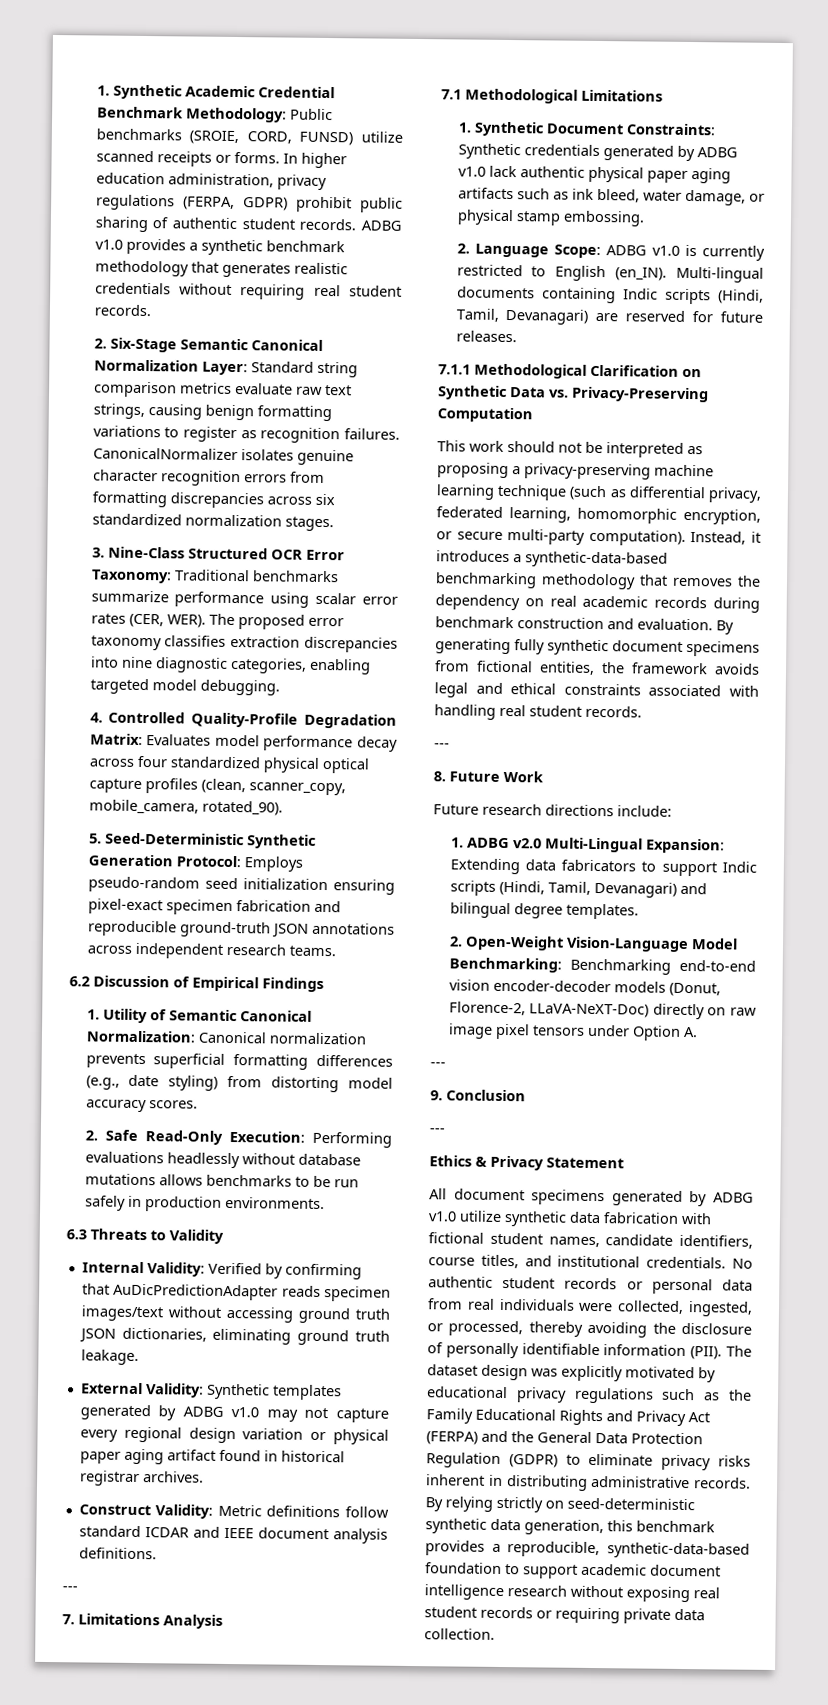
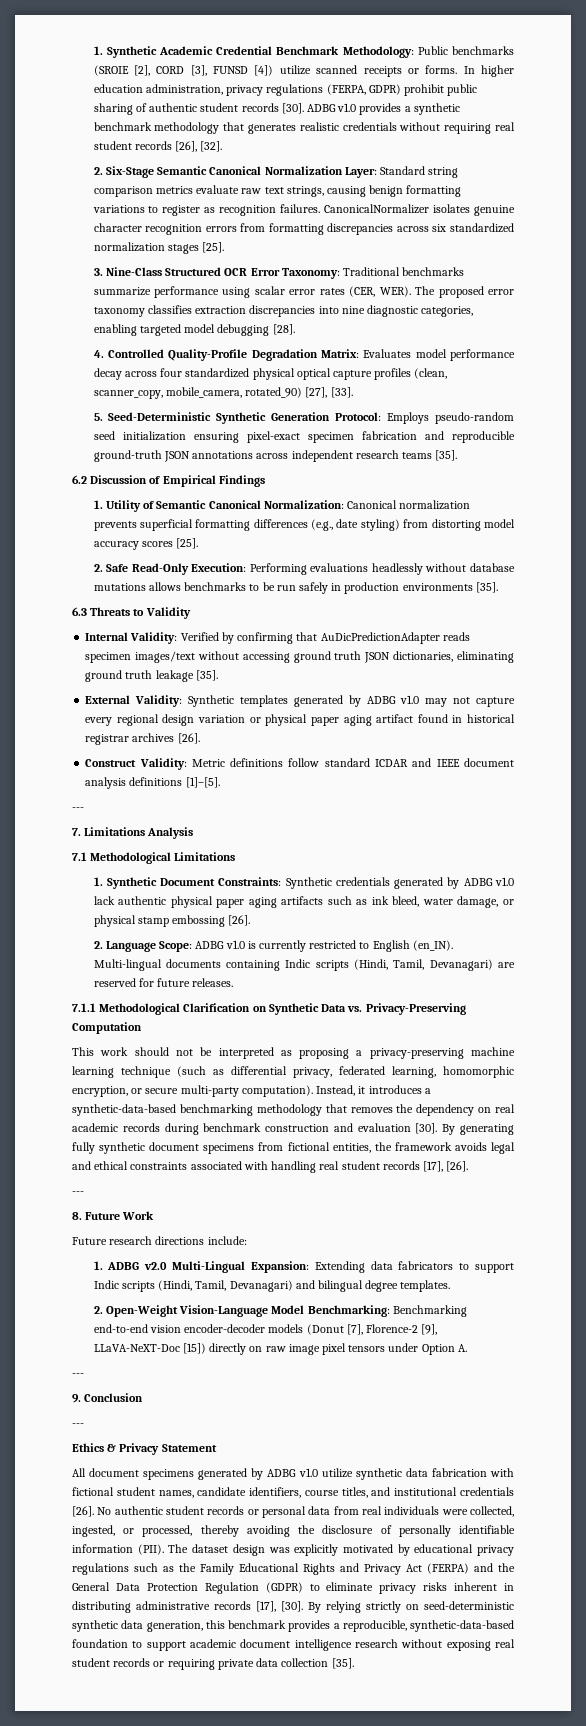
- 1. Synthetic Academic Credential Benchmark Methodology: Public benchmarks (SROIE, CORD, FUNSD) utilize scanned receipts or forms.
+ 1. Synthetic Academic Credential Benchmark Methodology: Public benchmarks (SROIE [2], CORD [3], FUNSD [4]) utilize scanned receipts or forms.
- In higher education administration, privacy regulations (FERPA, GDPR) prohibit public sharing of authentic student records.
+ In higher education administration, privacy regulations (FERPA, GDPR) prohibit public sharing of authentic student records [30].
- ADBG v1.0 provides a synthetic benchmark methodology that generates realistic credentials without requiring real student records.
+ ADBG v1.0 provides a synthetic benchmark methodology that generates realistic credentials without requiring real student records [26], [32].
- CanonicalNormalizer isolates genuine character recognition errors from formatting discrepancies across six standardized normalization stages.
+ CanonicalNormalizer isolates genuine character recognition errors from formatting discrepancies across six standardized normalization stages [25].
- The proposed error taxonomy classifies extraction discrepancies into nine diagnostic categories, enabling targeted model debugging.
+ The proposed error taxonomy classifies extraction discrepancies into nine diagnostic categories, enabling targeted model debugging [28].
- 4. Controlled Quality-Profile Degradation Matrix: Evaluates model performance decay across four standardized physical optical capture profiles (clean, scanner_copy, mobile_camera, rotated_90).
+ 4. Controlled Quality-Profile Degradation Matrix: Evaluates model performance decay across four standardized physical optical capture profiles (clean, scanner_copy, mobile_camera, rotated_90) [27], [33].
- 5. Seed-Deterministic Synthetic Generation Protocol: Employs pseudo-random seed initialization ensuring pixel-exact specimen fabrication and reproducible ground-truth JSON annotations across independent research teams.
+ 5. Seed-Deterministic Synthetic Generation Protocol: Employs pseudo-random seed initialization ensuring pixel-exact specimen fabrication and reproducible ground-truth JSON annotations across independent research teams [35].
- 1. Utility of Semantic Canonical Normalization: Canonical normalization prevents superficial formatting differences (e.g., date styling) from distorting model accuracy scores.
+ 1. Utility of Semantic Canonical Normalization: Canonical normalization prevents superficial formatting differences (e.g., date styling) from distorting model accuracy scores [25].
- 2. Safe Read-Only Execution: Performing evaluations headlessly without database mutations allows benchmarks to be run safely in production environments.
+ 2. Safe Read-Only Execution: Performing evaluations headlessly without database mutations allows benchmarks to be run safely in production environments [35].
- Internal Validity: Verified by confirming that AuDicPredictionAdapter reads specimen images/text without accessing ground truth JSON dictionaries, eliminating ground truth leakage.
+ Internal Validity: Verified by confirming that AuDicPredictionAdapter reads specimen images/text without accessing ground truth JSON dictionaries, eliminating ground truth leakage [35].
- External Validity: Synthetic templates generated by ADBG v1.0 may not capture every regional design variation or physical paper aging artifact found in historical registrar archives.
+ External Validity: Synthetic templates generated by ADBG v1.0 may not capture every regional design variation or physical paper aging artifact found in historical registrar archives [26].
- Construct Validity: Metric definitions follow standard ICDAR and IEEE document analysis definitions.
+ Construct Validity: Metric definitions follow standard ICDAR and IEEE document analysis definitions [1]–[5].
- 1. Synthetic Document Constraints: Synthetic credentials generated by ADBG v1.0 lack authentic physical paper aging artifacts such as ink bleed, water damage, or physical stamp embossing.
+ 1. Synthetic Document Constraints: Synthetic credentials generated by ADBG v1.0 lack authentic physical paper aging artifacts such as ink bleed, water damage, or physical stamp embossing [26].
- Instead, it introduces a synthetic-data-based benchmarking methodology that removes the dependency on real academic records during benchmark construction and evaluation.
+ Instead, it introduces a synthetic-data-based benchmarking methodology that removes the dependency on real academic records during benchmark construction and evaluation [30].
- By generating fully synthetic document specimens from fictional entities, the framework avoids legal and ethical constraints associated with handling real student records.
+ By generating fully synthetic document specimens from fictional entities, the framework avoids legal and ethical constraints associated with handling real student records [17], [26].
- 2. Open-Weight Vision-Language Model Benchmarking: Benchmarking end-to-end vision encoder-decoder models (Donut, Florence-2, LLaVA-NeXT-Doc) directly on raw image pixel tensors under Option A.
+ 2. Open-Weight Vision-Language Model Benchmarking: Benchmarking end-to-end vision encoder-decoder models (Donut [7], Florence-2 [9], LLaVA-NeXT-Doc [15]) directly on raw image pixel tensors under Option A.
- All document specimens generated by ADBG v1.0 utilize synthetic data fabrication with fictional student names, candidate identifiers, course titles, and institutional credentials.
+ All document specimens generated by ADBG v1.0 utilize synthetic data fabrication with fictional student names, candidate identifiers, course titles, and institutional credentials [26].
- The dataset design was explicitly motivated by educational privacy regulations such as the Family Educational Rights and Privacy Act (FERPA) and the General Data Protection Regulation (GDPR) to eliminate privacy risks inherent in distributing administrative records.
+ The dataset design was explicitly motivated by educational privacy regulations such as the Family Educational Rights and Privacy Act (FERPA) and the General Data Protection Regulation (GDPR) to eliminate privacy risks inherent in distributing administrative records [17], [30].
- By relying strictly on seed-deterministic synthetic data generation, this benchmark provides a reproducible, synthetic-data-based foundation to support academic document intelligence research without exposing real student records or requiring private data collection.
+ By relying strictly on seed-deterministic synthetic data generation, this benchmark provides a reproducible, synthetic-data-based foundation to support academic document intelligence research without exposing real student records or requiring private data collection [35].

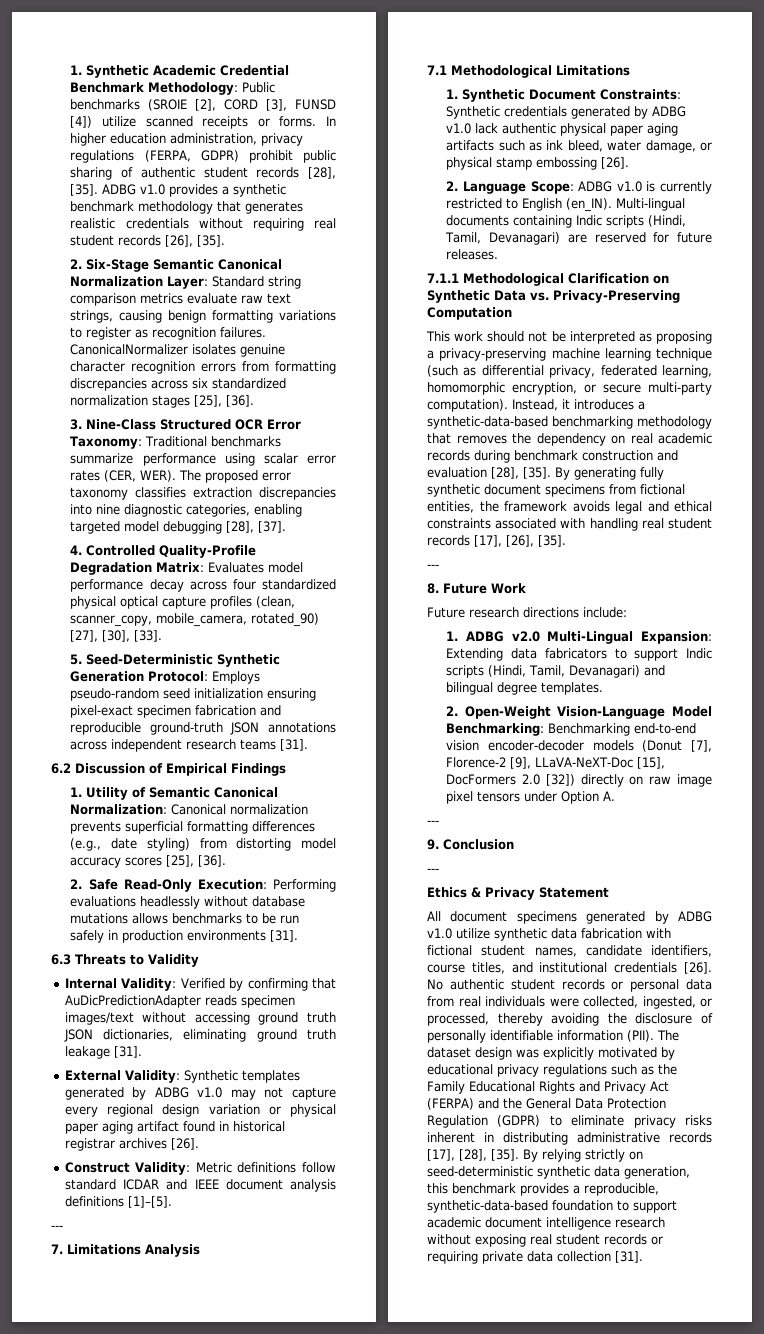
- In higher education administration, privacy regulations (FERPA, GDPR) prohibit public sharing of authentic student records [30].
+ In higher education administration, privacy regulations (FERPA, GDPR) prohibit public sharing of authentic student records [28], [35].
- ADBG v1.0 provides a synthetic benchmark methodology that generates realistic credentials without requiring real student records [26], [32].
+ ADBG v1.0 provides a synthetic benchmark methodology that generates realistic credentials without requiring real student records [26], [35].
- CanonicalNormalizer isolates genuine character recognition errors from formatting discrepancies across six standardized normalization stages [25].
+ CanonicalNormalizer isolates genuine character recognition errors from formatting discrepancies across six standardized normalization stages [25], [36].
- The proposed error taxonomy classifies extraction discrepancies into nine diagnostic categories, enabling targeted model debugging [28].
+ The proposed error taxonomy classifies extraction discrepancies into nine diagnostic categories, enabling targeted model debugging [28], [37].
- 4. Controlled Quality-Profile Degradation Matrix: Evaluates model performance decay across four standardized physical optical capture profiles (clean, scanner_copy, mobile_camera, rotated_90) [27], [33].
+ 4. Controlled Quality-Profile Degradation Matrix: Evaluates model performance decay across four standardized physical optical capture profiles (clean, scanner_copy, mobile_camera, rotated_90) [27], [30], [33].
- 5. Seed-Deterministic Synthetic Generation Protocol: Employs pseudo-random seed initialization ensuring pixel-exact specimen fabrication and reproducible ground-truth JSON annotations across independent research teams [35].
+ 5. Seed-Deterministic Synthetic Generation Protocol: Employs pseudo-random seed initialization ensuring pixel-exact specimen fabrication and reproducible ground-truth JSON annotations across independent research teams [31].
- 1. Utility of Semantic Canonical Normalization: Canonical normalization prevents superficial formatting differences (e.g., date styling) from distorting model accuracy scores [25].
+ 1. Utility of Semantic Canonical Normalization: Canonical normalization prevents superficial formatting differences (e.g., date styling) from distorting model accuracy scores [25], [36].
- 2. Safe Read-Only Execution: Performing evaluations headlessly without database mutations allows benchmarks to be run safely in production environments [35].
+ 2. Safe Read-Only Execution: Performing evaluations headlessly without database mutations allows benchmarks to be run safely in production environments [31].
- Internal Validity: Verified by confirming that AuDicPredictionAdapter reads specimen images/text without accessing ground truth JSON dictionaries, eliminating ground truth leakage [35].
+ Internal Validity: Verified by confirming that AuDicPredictionAdapter reads specimen images/text without accessing ground truth JSON dictionaries, eliminating ground truth leakage [31].
- Instead, it introduces a synthetic-data-based benchmarking methodology that removes the dependency on real academic records during benchmark construction and evaluation [30].
+ Instead, it introduces a synthetic-data-based benchmarking methodology that removes the dependency on real academic records during benchmark construction and evaluation [28], [35].
- By generating fully synthetic document specimens from fictional entities, the framework avoids legal and ethical constraints associated with handling real student records [17], [26].
+ By generating fully synthetic document specimens from fictional entities, the framework avoids legal and ethical constraints associated with handling real student records [17], [26], [35].
- 2. Open-Weight Vision-Language Model Benchmarking: Benchmarking end-to-end vision encoder-decoder models (Donut [7], Florence-2 [9], LLaVA-NeXT-Doc [15]) directly on raw image pixel tensors under Option A.
+ 2. Open-Weight Vision-Language Model Benchmarking: Benchmarking end-to-end vision encoder-decoder models (Donut [7], Florence-2 [9], LLaVA-NeXT-Doc [15], DocFormers 2.0 [32]) directly on raw image pixel tensors under Option A.
- The dataset design was explicitly motivated by educational privacy regulations such as the Family Educational Rights and Privacy Act (FERPA) and the General Data Protection Regulation (GDPR) to eliminate privacy risks inherent in distributing administrative records [17], [30].
+ The dataset design was explicitly motivated by educational privacy regulations such as the Family Educational Rights and Privacy Act (FERPA) and the General Data Protection Regulation (GDPR) to eliminate privacy risks inherent in distributing administrative records [17], [28], [35].
- By relying strictly on seed-deterministic synthetic data generation, this benchmark provides a reproducible, synthetic-data-based foundation to support academic document intelligence research without exposing real student records or requiring private data collection [35].
+ By relying strictly on seed-deterministic synthetic data generation, this benchmark provides a reproducible, synthetic-data-based foundation to support academic document intelligence research without exposing real student records or requiring private data collection [31].

